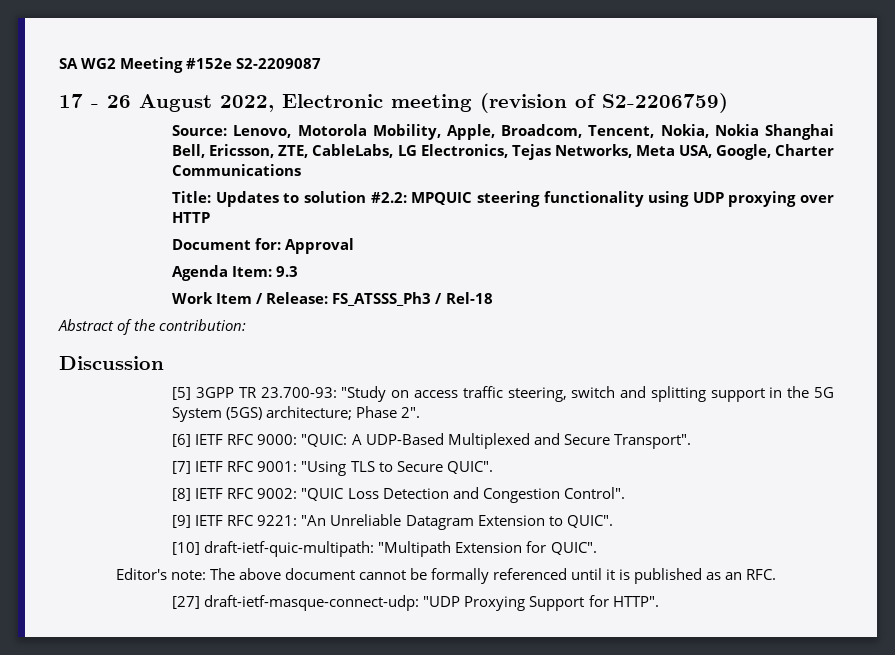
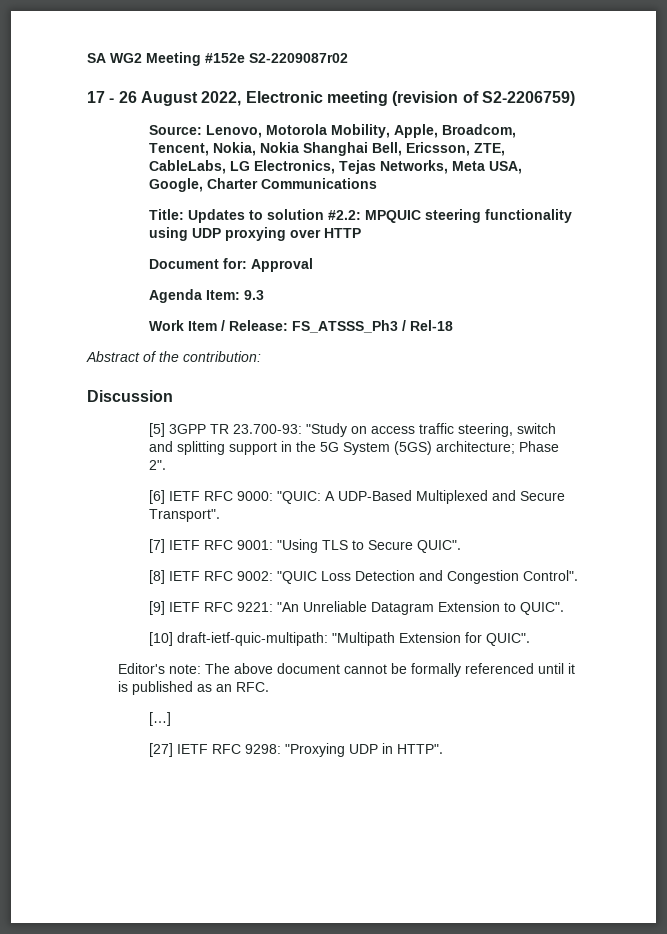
- SA WG2 Meeting #152e S2-2209087
+ SA WG2 Meeting #152e S2-2209087r02
+ […]
- [27] draft-ietf-masque-connect-udp: "UDP Proxying Support for HTTP".
+ [27] IETF RFC 9298: "Proxying UDP in HTTP".

